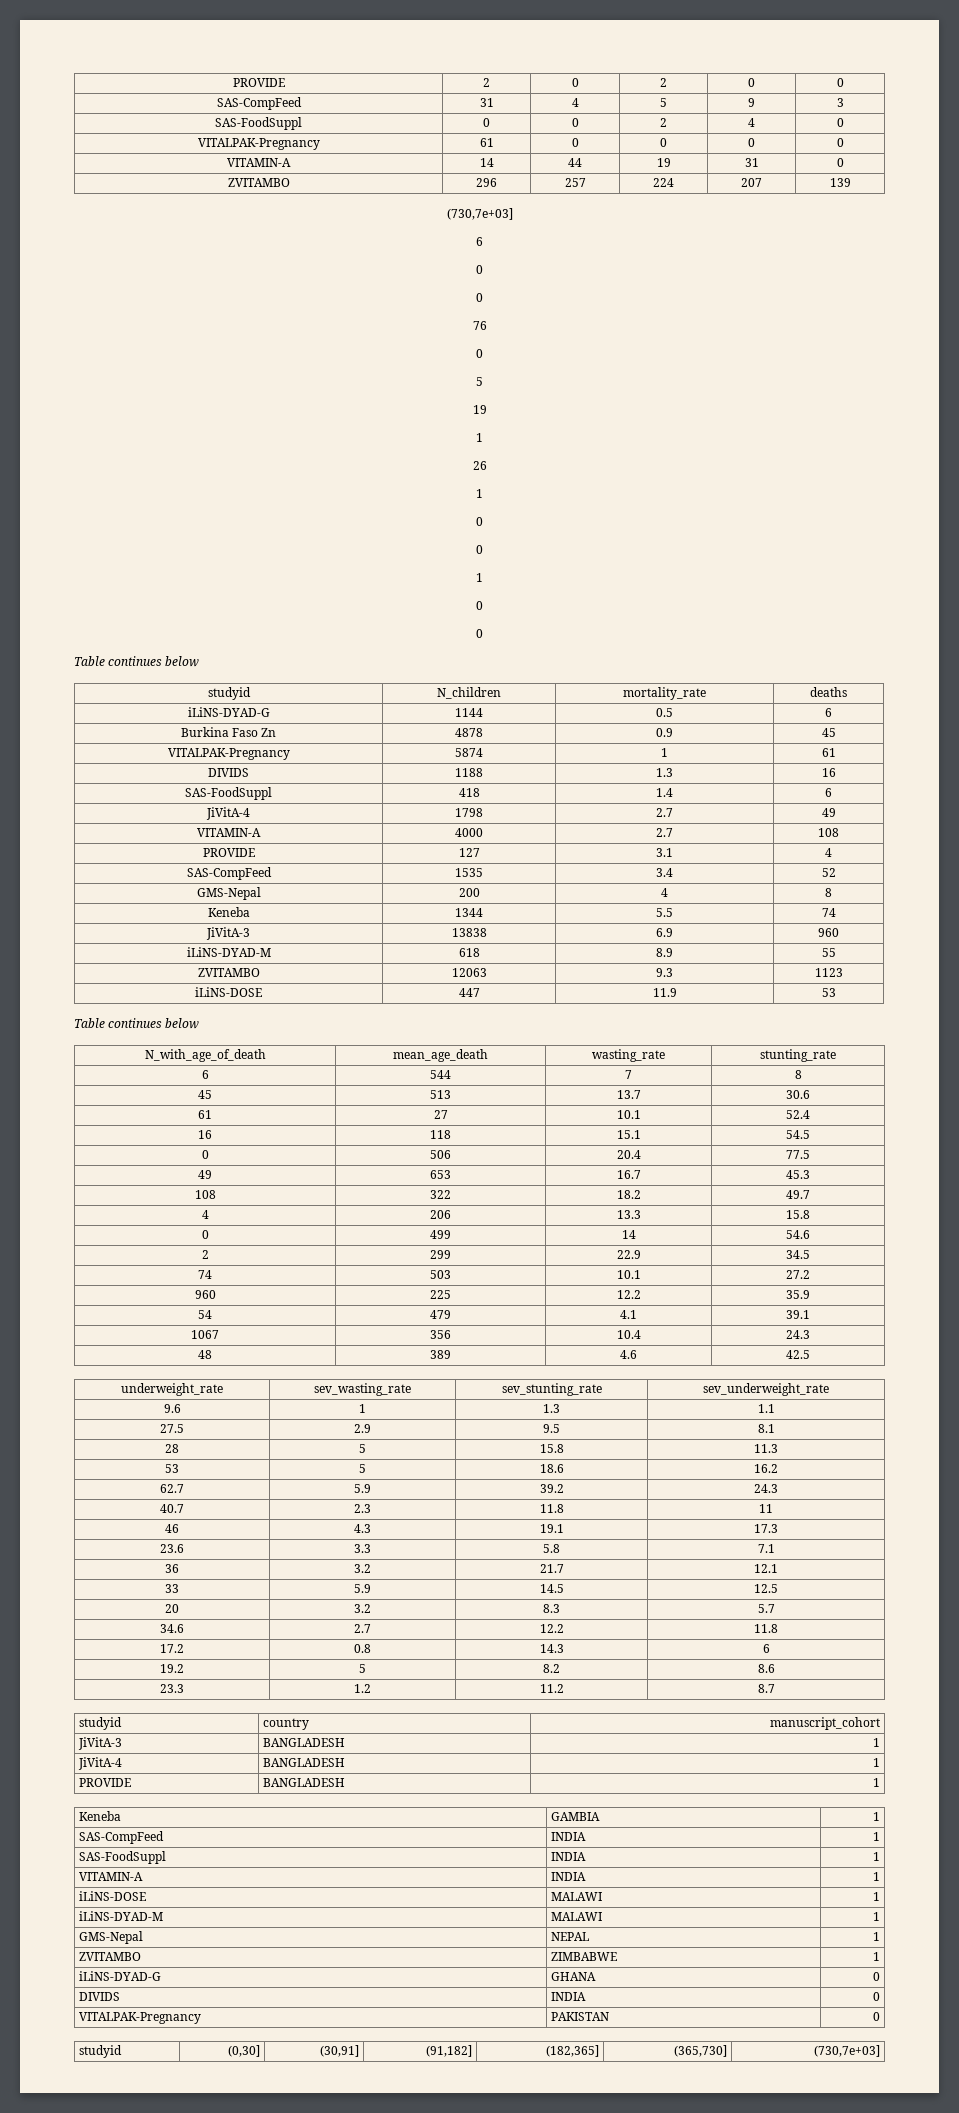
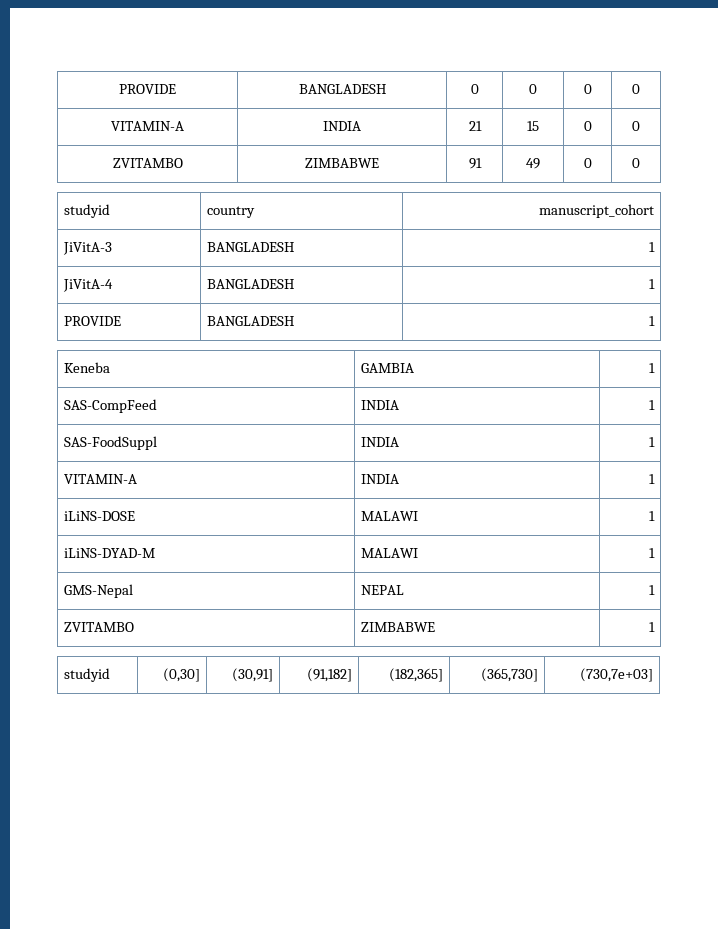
- PROVIDE | 2 | 0 | 2 | 0 | 0
- SAS-CompFeed | 31 | 4 | 5 | 9 | 3
- SAS-FoodSuppl | 0 | 0 | 2 | 4 | 0
- VITALPAK-Pregnancy | 61 | 0 | 0 | 0 | 0
+ PROVIDE | BANGLADESH | 0 | 0 | 0 | 0
- VITAMIN-A | 14 | 44 | 19 | 31 | 0
- ZVITAMBO | 296 | 257 | 224 | 207 | 139
- (730,7e+03]
- 6
- 0
- 0
- 76
- 0
- 5
- 19
- 1
- 26
- 1
- 0
- 0
- 1
- 0
- 0
- Table continues below
- studyid | N_children | mortality_rate | deaths
- iLiNS-DYAD-G | 1144 | 0.5 | 6
- Burkina Faso Zn | 4878 | 0.9 | 45
- VITALPAK-Pregnancy | 5874 | 1 | 61
- DIVIDS | 1188 | 1.3 | 16
- SAS-FoodSuppl | 418 | 1.4 | 6
- JiVitA-4 | 1798 | 2.7 | 49
- VITAMIN-A | 4000 | 2.7 | 108
- PROVIDE | 127 | 3.1 | 4
- SAS-CompFeed | 1535 | 3.4 | 52
- GMS-Nepal | 200 | 4 | 8
- Keneba | 1344 | 5.5 | 74
- JiVitA-3 | 13838 | 6.9 | 960
- iLiNS-DYAD-M | 618 | 8.9 | 55
- ZVITAMBO | 12063 | 9.3 | 1123
- iLiNS-DOSE | 447 | 11.9 | 53
- Table continues below
- N_with_age_of_death | mean_age_death | wasting_rate | stunting_rate
- 6 | 544 | 7 | 8
- 45 | 513 | 13.7 | 30.6
- 61 | 27 | 10.1 | 52.4
- 16 | 118 | 15.1 | 54.5
- 0 | 506 | 20.4 | 77.5
- 49 | 653 | 16.7 | 45.3
- 108 | 322 | 18.2 | 49.7
- 4 | 206 | 13.3 | 15.8
- 0 | 499 | 14 | 54.6
- 2 | 299 | 22.9 | 34.5
- 74 | 503 | 10.1 | 27.2
- 960 | 225 | 12.2 | 35.9
- 54 | 479 | 4.1 | 39.1
- 1067 | 356 | 10.4 | 24.3
- 48 | 389 | 4.6 | 42.5
- underweight_rate | sev_wasting_rate | sev_stunting_rate | sev_underweight_rate
- 9.6 | 1 | 1.3 | 1.1
- 27.5 | 2.9 | 9.5 | 8.1
- 28 | 5 | 15.8 | 11.3
- 53 | 5 | 18.6 | 16.2
- 62.7 | 5.9 | 39.2 | 24.3
- 40.7 | 2.3 | 11.8 | 11
- 46 | 4.3 | 19.1 | 17.3
- 23.6 | 3.3 | 5.8 | 7.1
- 36 | 3.2 | 21.7 | 12.1
- 33 | 5.9 | 14.5 | 12.5
- 20 | 3.2 | 8.3 | 5.7
- 34.6 | 2.7 | 12.2 | 11.8
- 17.2 | 0.8 | 14.3 | 6
- 19.2 | 5 | 8.2 | 8.6
- 23.3 | 1.2 | 11.2 | 8.7
+ VITAMIN-A | INDIA | 21 | 15 | 0 | 0
+ ZVITAMBO | ZIMBABWE | 91 | 49 | 0 | 0
- iLiNS-DYAD-G | GHANA | 0
- DIVIDS | INDIA | 0
- VITALPAK-Pregnancy | PAKISTAN | 0

